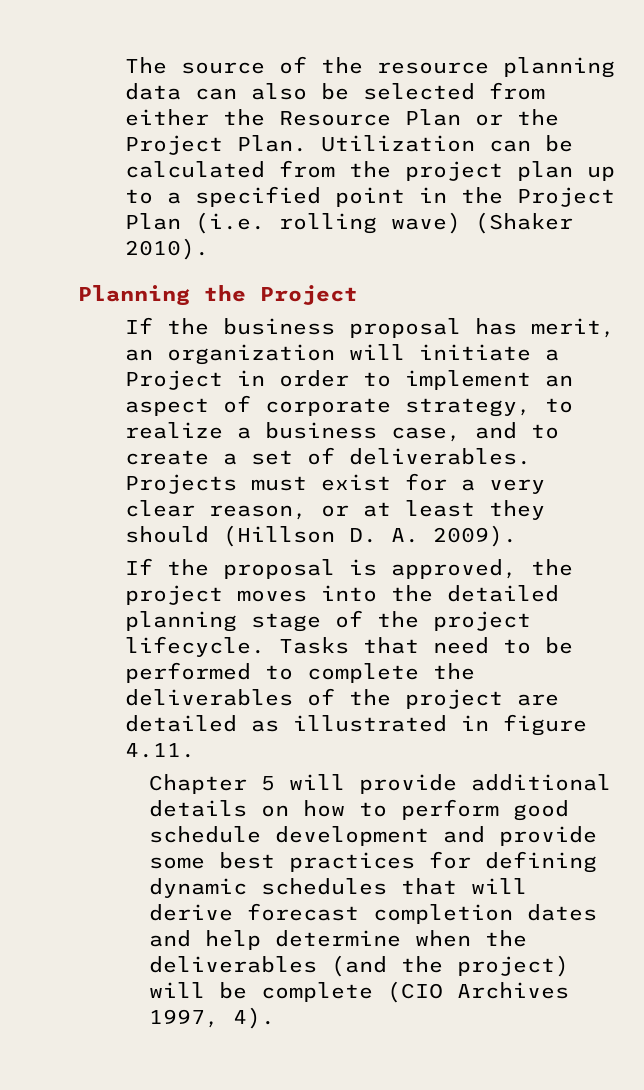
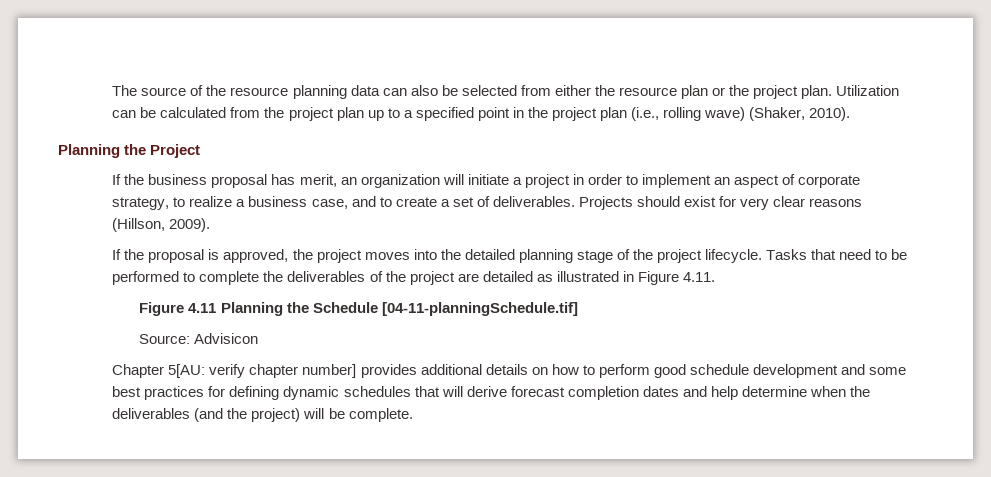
- The source of the resource planning data can also be selected from either the Resource Plan or the Project Plan.
+ The source of the resource planning data can also be selected from either the resource plan or the project plan.
- Utilization can be calculated from the project plan up to a specified point in the Project Plan (i.e. rolling wave) (Shaker 2010).
+ Utilization can be calculated from the project plan up to a specified point in the project plan (i.e., rolling wave) (Shaker, 2010).
- If the business proposal has merit, an organization will initiate a Project in order to implement an aspect of corporate strategy, to realize a business case, and to create a set of deliverables.
+ If the business proposal has merit, an organization will initiate a project in order to implement an aspect of corporate strategy, to realize a business case, and to create a set of deliverables.
- Projects must exist for a very clear reason, or at least they should (Hillson D. A. 2009).
+ Projects should exist for very clear reasons (Hillson, 2009).
- Tasks that need to be performed to complete the deliverables of the project are detailed as illustrated in figure 4.11.
+ Tasks that need to be performed to complete the deliverables of the project are detailed as illustrated in Figure 4.11.
- Chapter 5 will provide additional details on how to perform good schedule development and provide some best practices for defining dynamic schedules that will derive forecast completion dates and help determine when the deliverables (and the project) will be complete (CIO Archives 1997, 4).
+ Figure 4.11 Planning the Schedule [04-11-planningSchedule.tif]
+ Source: Advisicon
+ Chapter 5[AU: verify chapter number] provides additional details on how to perform good schedule development and some best practices for defining dynamic schedules that will derive forecast completion dates and help determine when the deliverables (and the project) will be complete.

